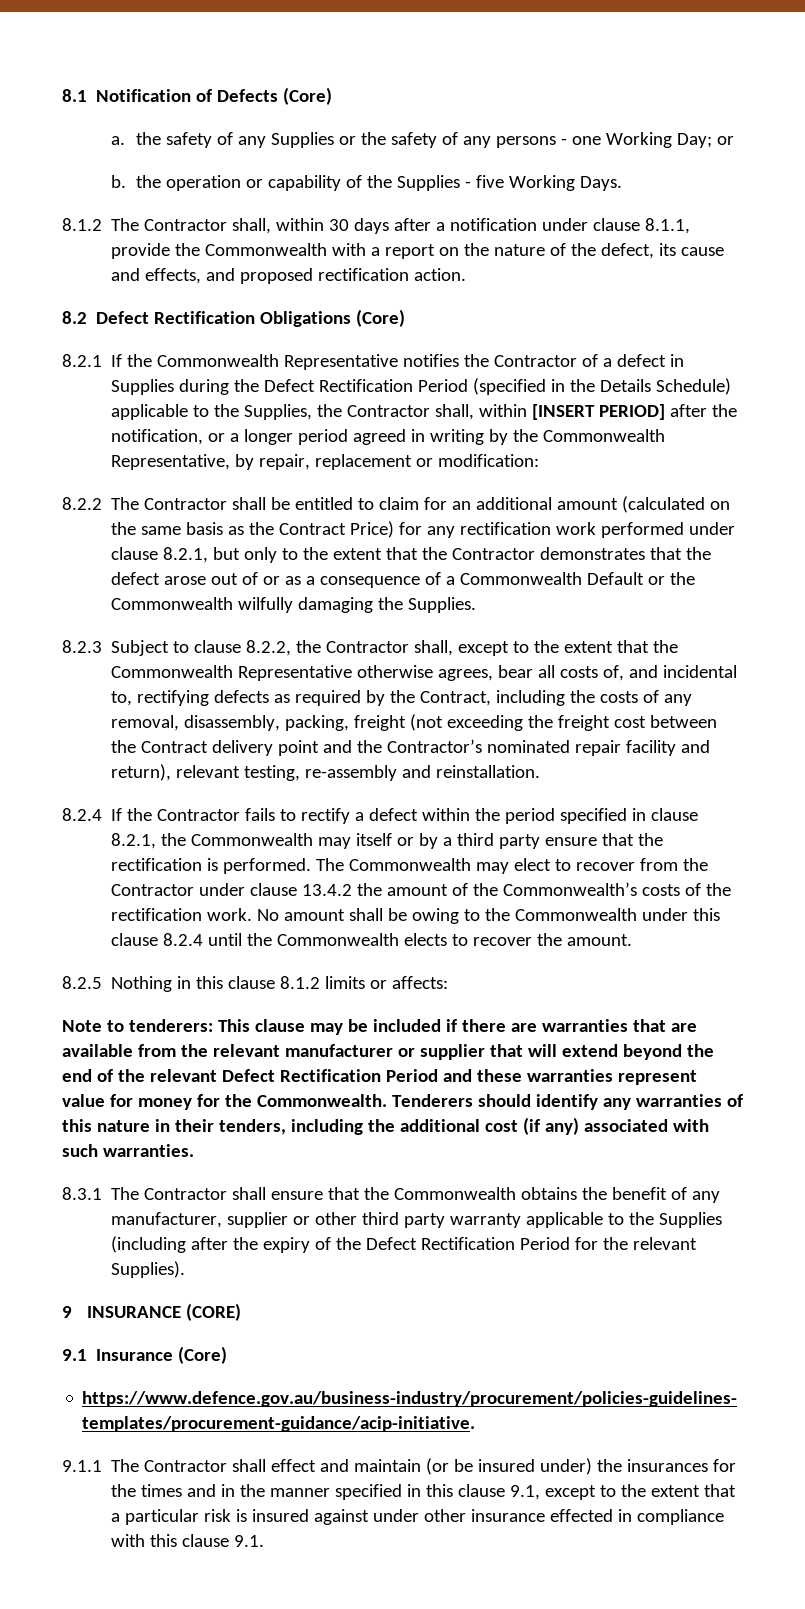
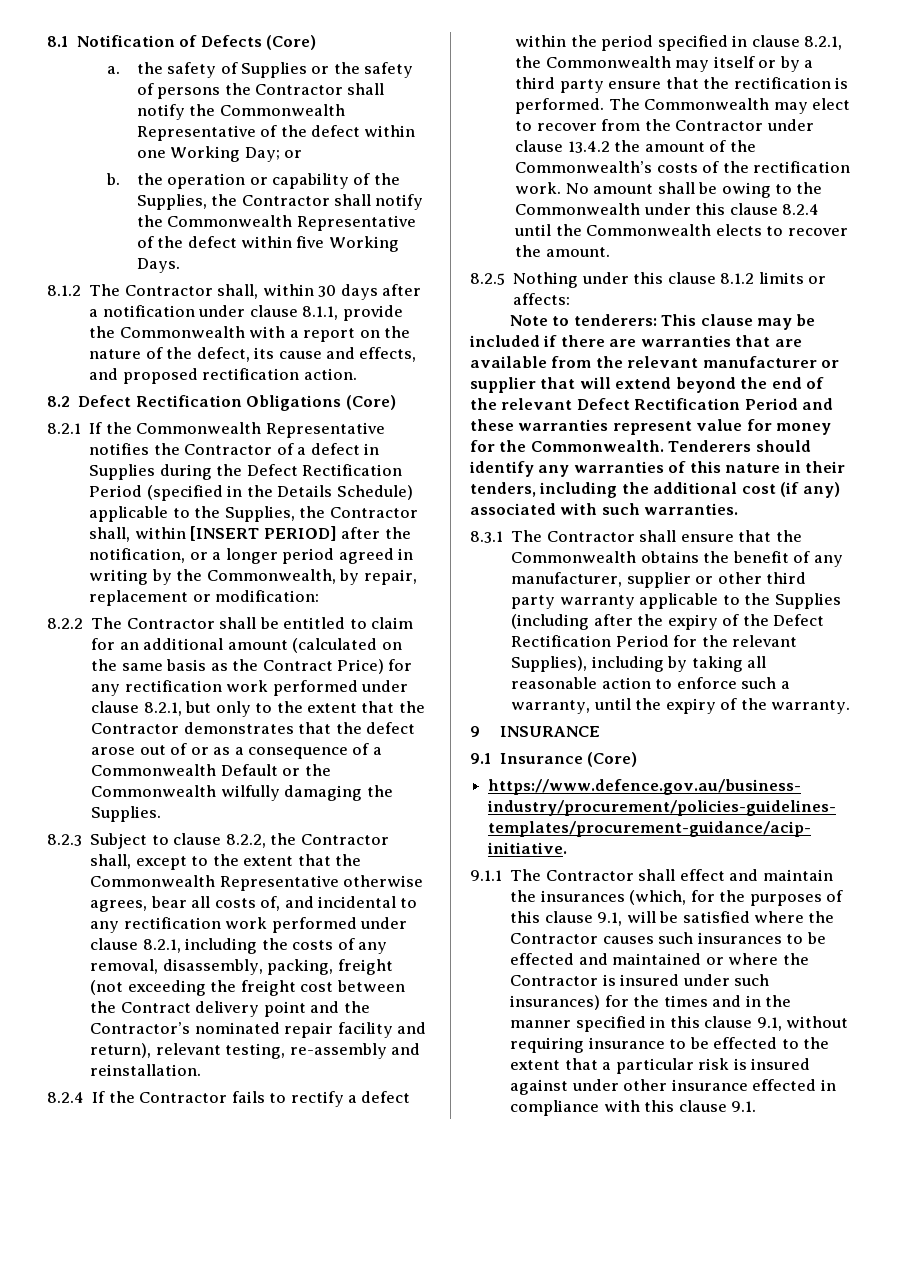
- a. the safety of any Supplies or the safety of any persons - one Working Day; or
+ a. the safety of Supplies or the safety of persons the Contractor shall notify the Commonwealth Representative of the defect within one Working Day; or
- b. the operation or capability of the Supplies - five Working Days.
+ b. the operation or capability of the Supplies, the Contractor shall notify the Commonwealth Representative of the defect within five Working Days.
- 8.2.1 If the Commonwealth Representative notifies the Contractor of a defect in Supplies during the Defect Rectification Period (specified in the Details Schedule) applicable to the Supplies, the Contractor shall, within [INSERT PERIOD] after the notification, or a longer period agreed in writing by the Commonwealth Representative, by repair, replacement or modification:
+ 8.2.1 If the Commonwealth Representative notifies the Contractor of a defect in Supplies during the Defect Rectification Period (specified in the Details Schedule) applicable to the Supplies, the Contractor shall, within [INSERT PERIOD] after the notification, or a longer period agreed in writing by the Commonwealth, by repair, replacement or modification:
- 8.2.3 Subject to clause 8.2.2, the Contractor shall, except to the extent that the Commonwealth Representative otherwise agrees, bear all costs of, and incidental to, rectifying defects as required by the Contract, including the costs of any removal, disassembly, packing, freight (not exceeding the freight cost between the Contract delivery point and the Contractor’s nominated repair facility and return), relevant testing, re-assembly and reinstallation.
+ 8.2.3 Subject to clause 8.2.2, the Contractor shall, except to the extent that the Commonwealth Representative otherwise agrees, bear all costs of, and incidental to any rectification work performed under clause 8.2.1, including the costs of any removal, disassembly, packing, freight (not exceeding the freight cost between the Contract delivery point and the Contractor’s nominated repair facility and return), relevant testing, re-assembly and reinstallation.
- 8.2.5 Nothing in this clause 8.1.2 limits or affects:
+ 8.2.5 Nothing under this clause 8.1.2 limits or affects:
- 8.3.1 The Contractor shall ensure that the Commonwealth obtains the benefit of any manufacturer, supplier or other third party warranty applicable to the Supplies (including after the expiry of the Defect Rectification Period for the relevant Supplies).
+ 8.3.1 The Contractor shall ensure that the Commonwealth obtains the benefit of any manufacturer, supplier or other third party warranty applicable to the Supplies (including after the expiry of the Defect Rectification Period for the relevant Supplies), including by taking all reasonable action to enforce such a warranty, until the expiry of the warranty.
- 9 INSURANCE (CORE)
+ 9 INSURANCE
- 9.1.1 The Contractor shall effect and maintain (or be insured under) the insurances for the times and in the manner specified in this clause 9.1, except to the extent that a particular risk is insured against under other insurance effected in compliance with this clause 9.1.
+ 9.1.1 The Contractor shall effect and maintain the insurances (which, for the purposes of this clause 9.1, will be satisfied where the Contractor causes such insurances to be effected and maintained or where the Contractor is insured under such insurances) for the times and in the manner specified in this clause 9.1, without requiring insurance to be effected to the extent that a particular risk is insured against under other insurance effected in compliance with this clause 9.1.

